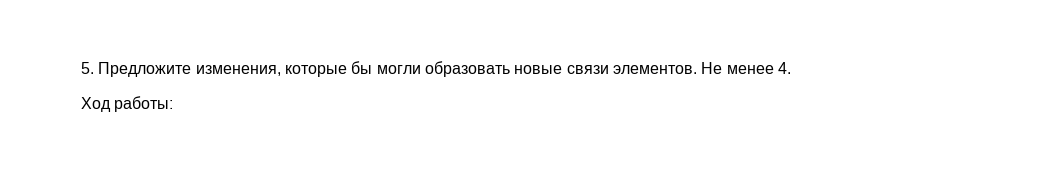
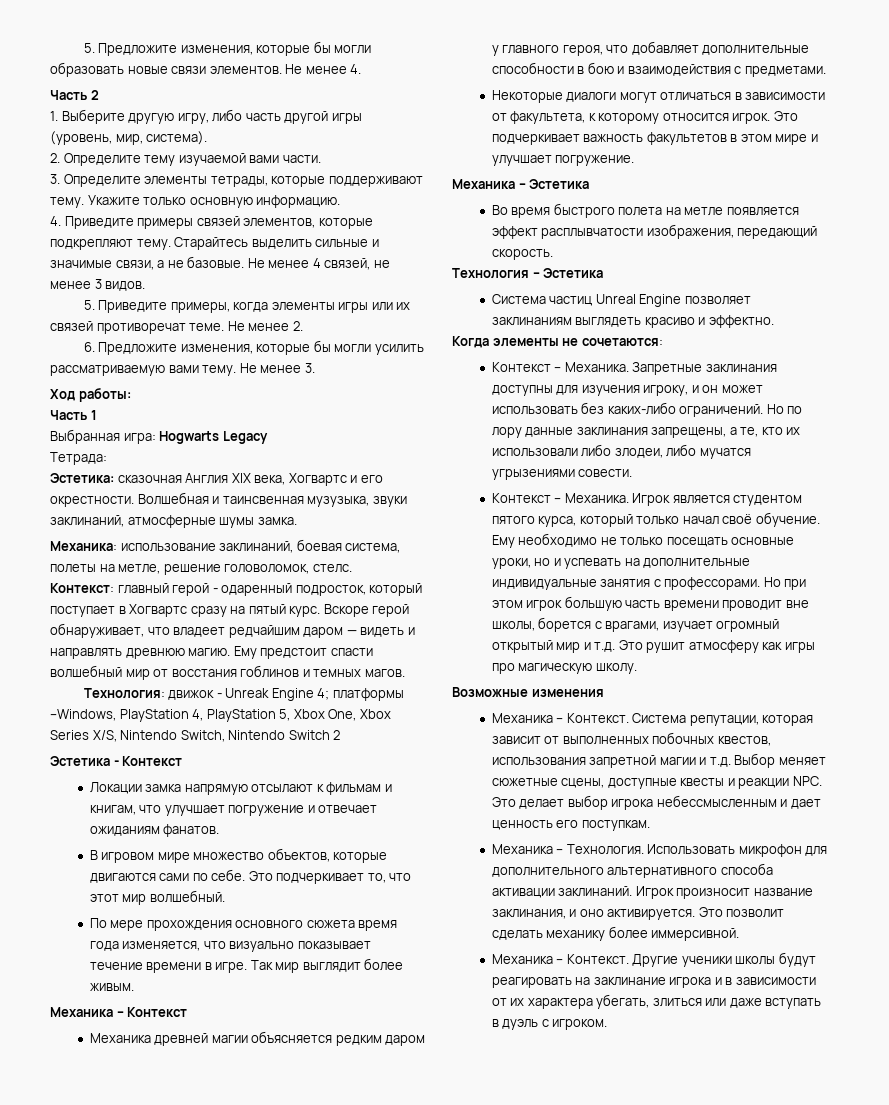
+ Часть 2
+ 1. Выберите другую игру, либо часть другой игры (уровень, мир, система).
+ 2. Определите тему изучаемой вами части.
+ 3. Определите элементы тетрады, которые поддерживают тему. Укажите только основную информацию.
+ 4. Приведите примеры связей элементов, которые подкрепляют тему. Старайтесь выделить сильные и значимые связи, а не базовые. Не менее 4 связей, не менее 3 видов.
+ 5. Приведите примеры, когда элементы игры или их связей противоречат теме. Не менее 2.
+ 6. Предложите изменения, которые бы могли усилить рассматриваемую вами тему. Не менее 3.
  Ход работы:
+ Часть 1
+ Выбранная игра: Hogwarts Legacy
+ Тетрада:
+ Эстетика: сказочная Англия XIX века, Хогвартс и его окрестности. Волшебная и таинсвенная музузыка, звуки заклинаний, атмосферные шумы замка.
+ Механика: использование заклинаний, боевая система, полеты на метле, решение головоломок, стелс.
+ Контекст: главный герой - одаренный подросток, который поступает в Хогвартс сразу на пятый курс. Вскоре герой обнаруживает, что владеет редчайшим даром — видеть и направлять древнюю магию. Ему предстоит спасти волшебный мир от восстания гоблинов и темных магов.
+ Технология: движок - Unreak Engine 4; платформы –Windows, PlayStation 4, PlayStation 5, Xbox One, Xbox Series X/S, Nintendo Switch, Nintendo Switch 2
+ Эстетика - Контекст
+ Локации замка напрямую отсылают к фильмам и книгам, что улучшает погружение и отвечает ожиданиям фанатов.
+ В игровом мире множество объектов, которые двигаются сами по себе. Это подчеркивает то, что этот мир волшебный.
+ По мере прохождения основного сюжета время года изменяется, что визуально показывает течение времени в игре. Так мир выглядит более живым.
+ Механика – Контекст
+ Механика древней магии объясняется редким даром у главного героя, что добавляет дополнительные способности в бою и взаимодействия с предметами.
+ Некоторые диалоги могут отличаться в зависимости от факультета, к которому относится игрок. Это подчеркивает важность факультетов в этом мире и улучшает погружение.
+ Механика – Эстетика
+ Во время быстрого полета на метле появляется эффект расплывчатости изображения, передающий скорость.
+ Технология – Эстетика
+ Система частиц Unreal Engine позволяет заклинаниям выглядеть красиво и эффектно.
+ Когда элементы не сочетаются:
+ Контекст – Механика. Запретные заклинания доступны для изучения игроку, и он может использовать без каких-либо ограничений. Но по лору данные заклинания запрещены, а те, кто их использовали либо злодеи, либо мучатся угрызениями совести.
+ Контекст – Механика. Игрок является студентом пятого курса, который только начал своё обучение. Ему необходимо не только посещать основные уроки, но и успевать на дополнительные индивидуальные занятия с профессорами. Но при этом игрок большую часть времени проводит вне школы, борется с врагами, изучает огромный открытый мир и т.д. Это рушит атмосферу как игры про магическую школу.
+ Возможные изменения
+ Механика – Контекст. Система репутации, которая зависит от выполненных побочных квестов, использования запретной магии и т.д. Выбор меняет сюжетные сцены, доступные квесты и реакции NPC. Это делает выбор игрока небессмысленным и дает ценность его поступкам.
+ Механика – Технология. Использовать микрофон для дополнительного альтернативного способа активации заклинаний. Игрок произносит название заклинания, и оно активируется. Это позволит сделать механику более иммерсивной.
+ Механика – Контекст. Другие ученики школы будут реагировать на заклинание игрока и в зависимости от их характера убегать, злиться или даже вступать в дуэль с игроком.

